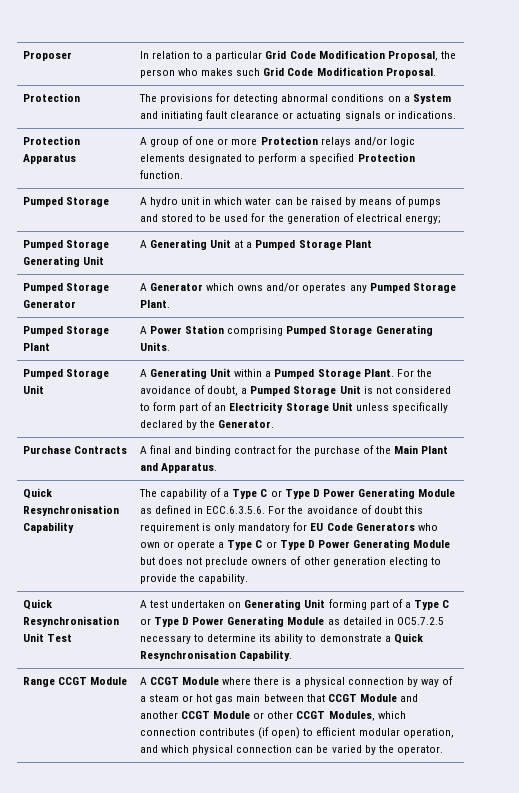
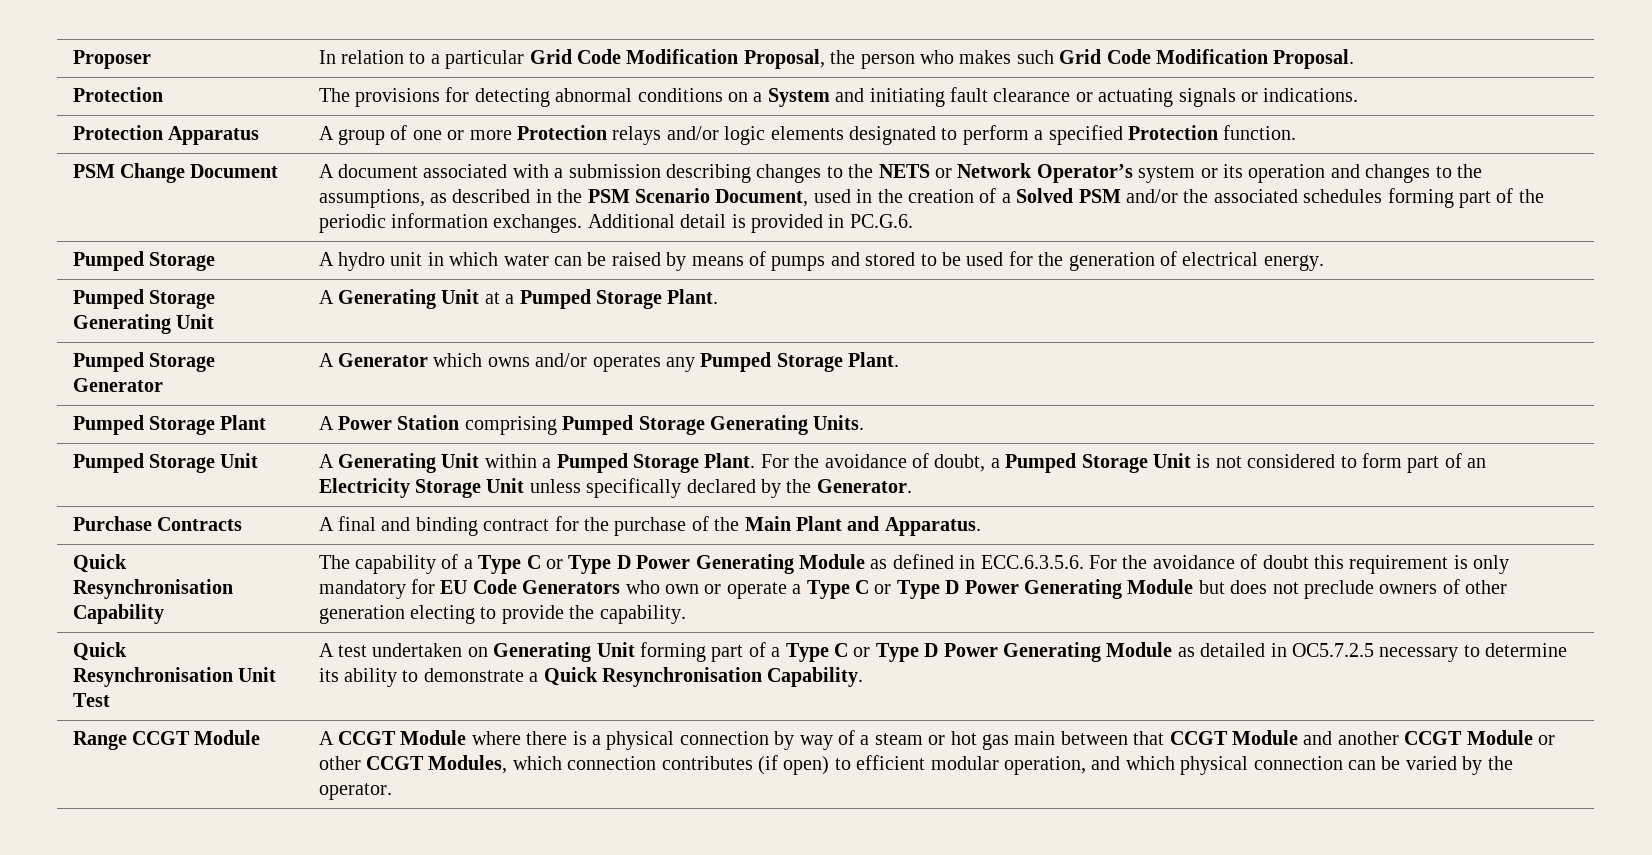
+ PSM Change Document | A document associated with a submission describing changes to the NETS or Network Operator’s system or its operation and changes to the assumptions, as described in the PSM Scenario Document, used in the creation of a Solved PSM and/or the associated schedules forming part of the periodic information exchanges. Additional detail is provided in PC.G.6.
- Pumped Storage | A hydro unit in which water can be raised by means of pumps and stored to be used for the generation of electrical energy;
+ Pumped Storage | A hydro unit in which water can be raised by means of pumps and stored to be used for the generation of electrical energy.
- Pumped Storage Generating Unit | A Generating Unit at a Pumped Storage Plant
+ Pumped Storage Generating Unit | A Generating Unit at a Pumped Storage Plant.

